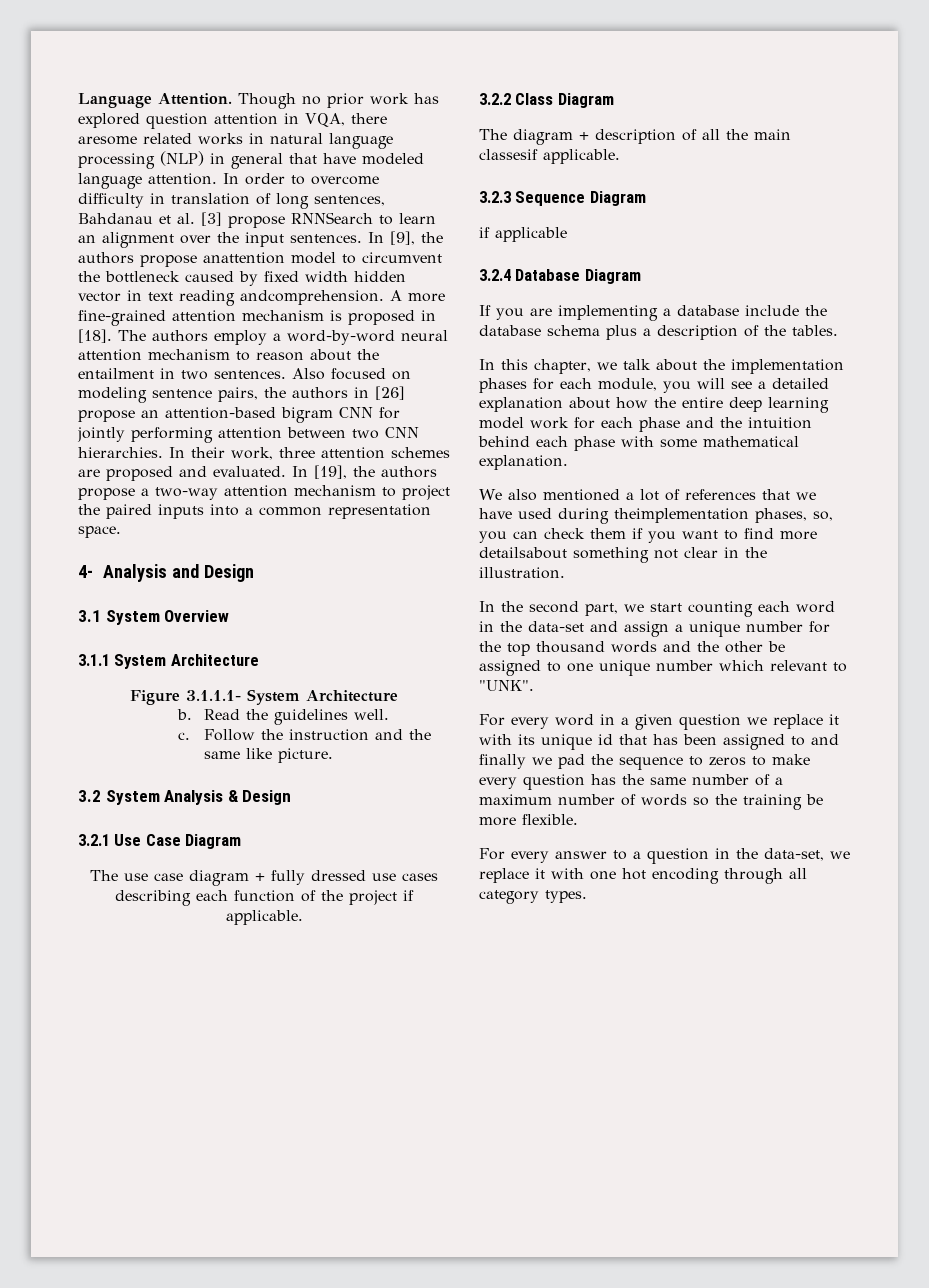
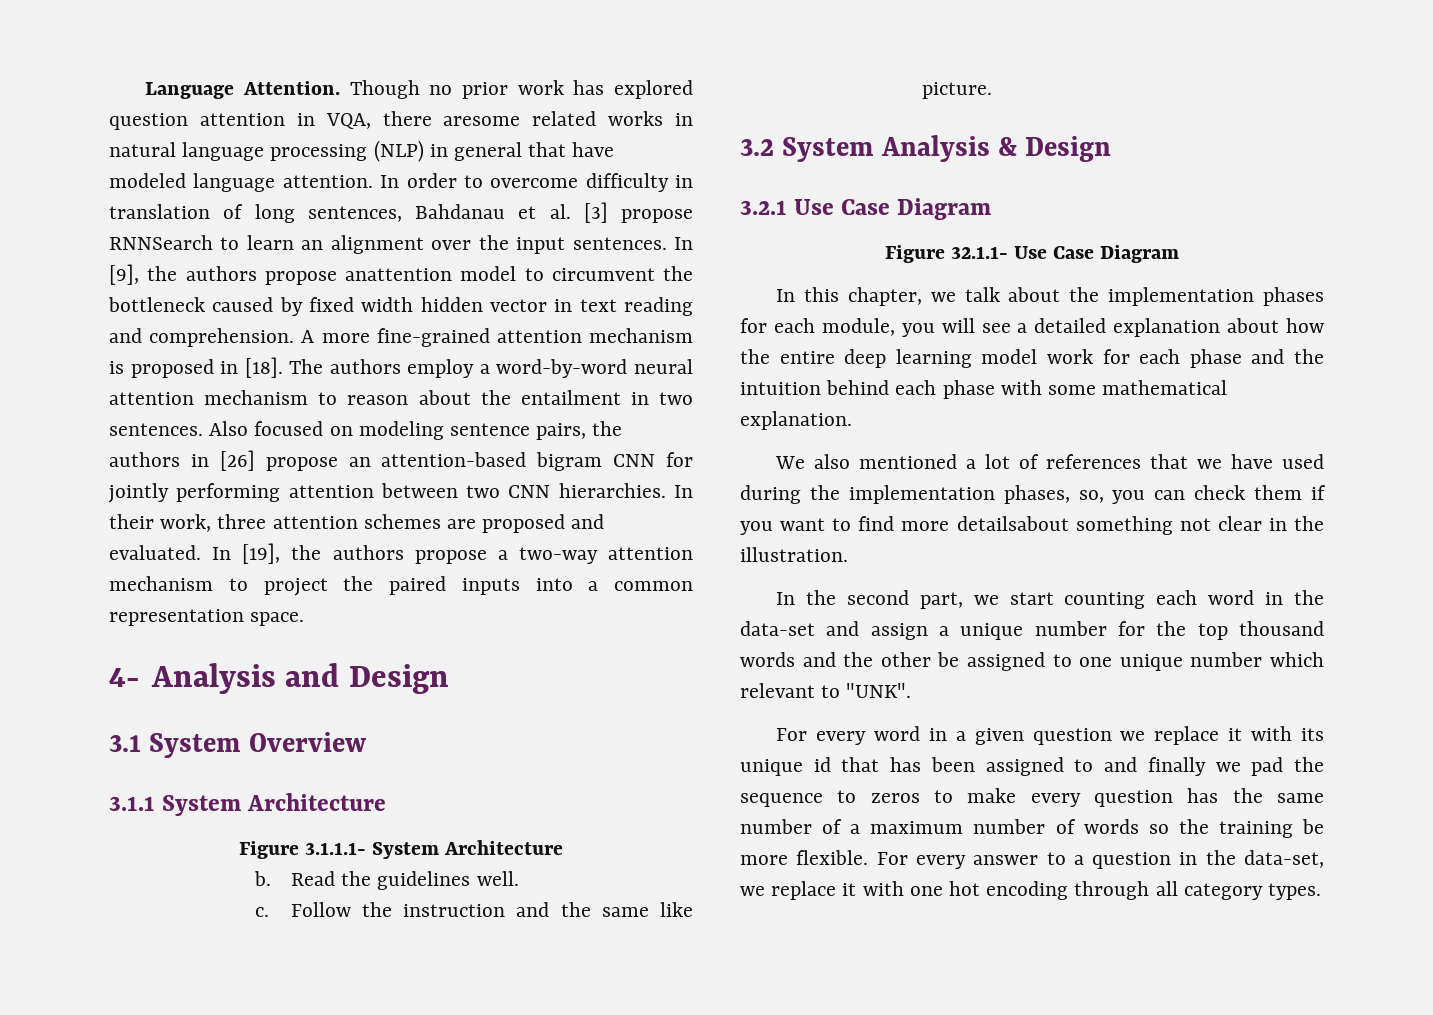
- In [9], the authors propose anattention model to circumvent the bottleneck caused by fixed width hidden vector in text reading andcomprehension.
+ In [9], the authors propose anattention model to circumvent the bottleneck caused by fixed width hidden vector in text reading and comprehension.
- The use case diagram + fully dressed use cases describing each function of the project if applicable.
- 3.2.2 Class Diagram
- The diagram + description of all the main classesif applicable.
- 3.2.3 Sequence Diagram
- if applicable
- 3.2.4 Database Diagram
- If you are implementing a database include the database schema plus a description of the tables.
+ Figure 32.1.1- Use Case Diagram
- We also mentioned a lot of references that we have used during theimplementation phases, so, you can check them if you want to find more detailsabout something not clear in the illustration.
+ We also mentioned a lot of references that we have used during the implementation phases, so, you can check them if you want to find more detailsabout something not clear in the illustration.
- For every word in a given question we replace it with its unique id that has been assigned to and finally we pad the sequence to zeros to make every question has the same number of a maximum number of words so the training be more flexible.
- For every answer to a question in the data-set, we replace it with one hot encoding through all category types.
+ For every word in a given question we replace it with its unique id that has been assigned to and finally we pad the sequence to zeros to make every question has the same number of a maximum number of words so the training be more flexible. For every answer to a question in the data-set, we replace it with one hot encoding through all category types.

